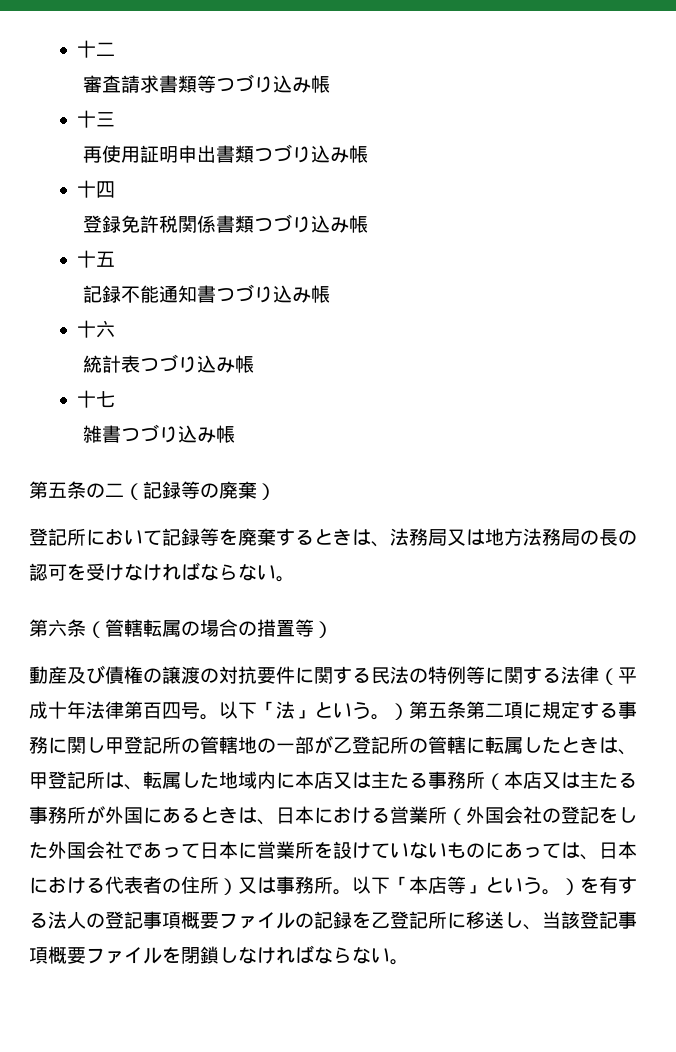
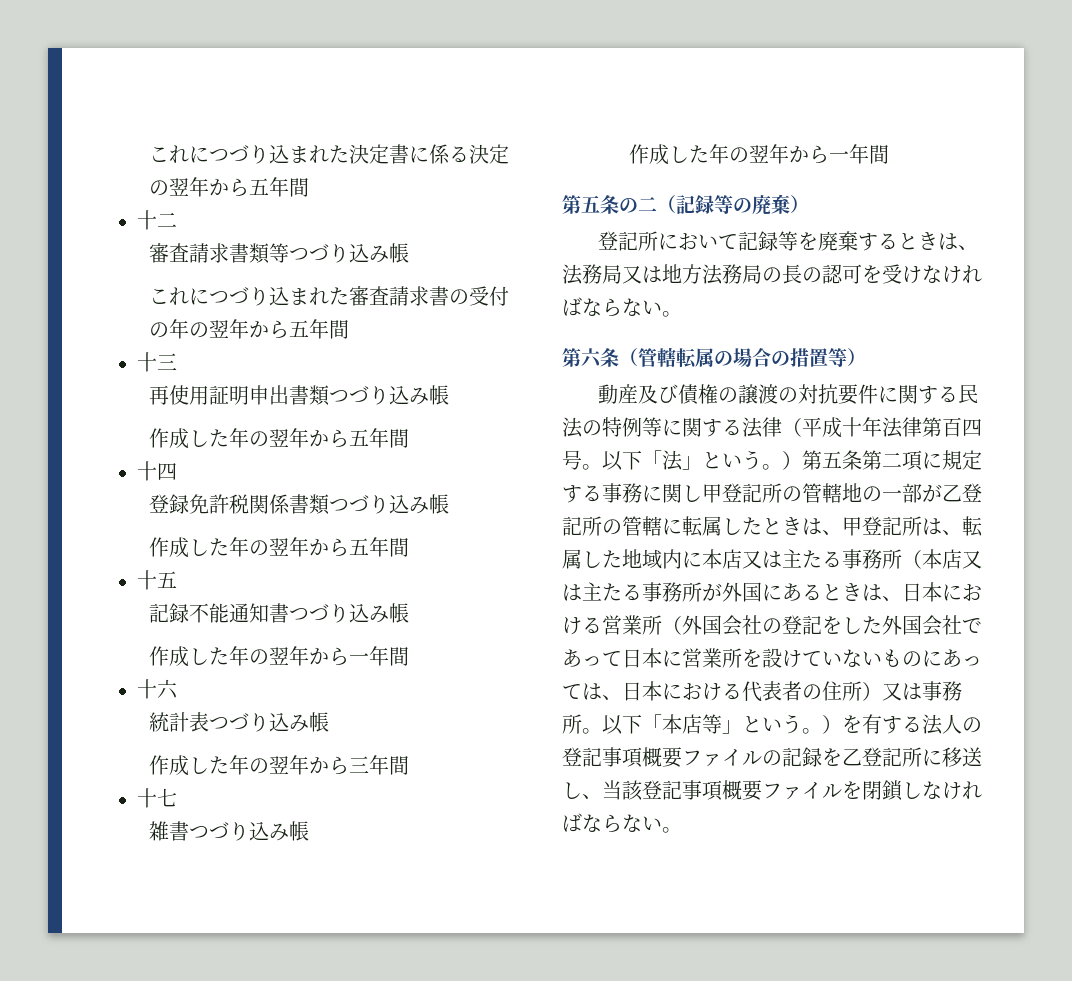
+ これにつづり込まれた決定書に係る決定の翌年から五年間
+ これにつづり込まれた審査請求書の受付の年の翌年から五年間
  再使用証明申出書類つづり込み帳
+ 作成した年の翌年から五年間
  登録免許税関係書類つづり込み帳
+ 作成した年の翌年から五年間
  記録不能通知書つづり込み帳
+ 作成した年の翌年から一年間
+ 作成した年の翌年から三年間
  雑書つづり込み帳
+ 作成した年の翌年から一年間

